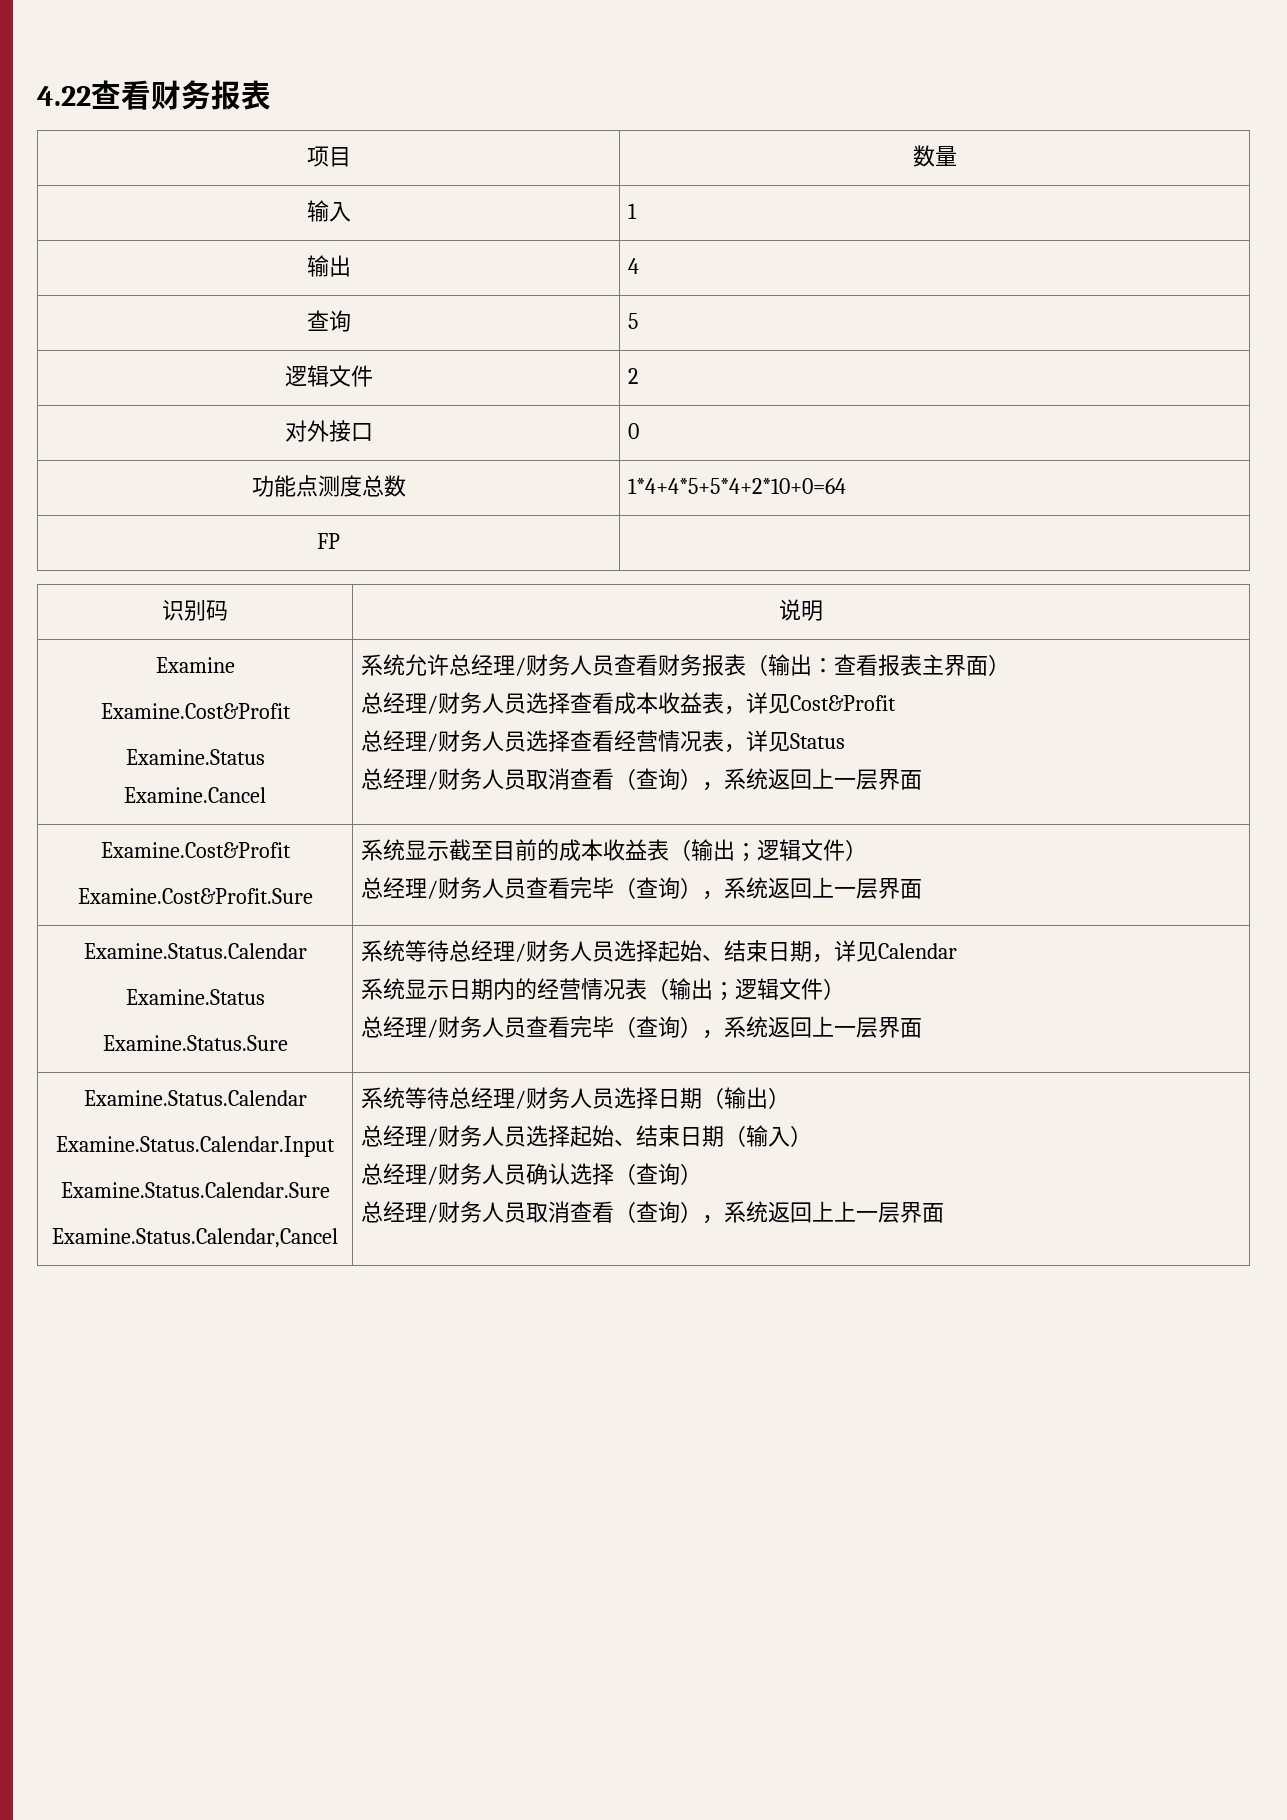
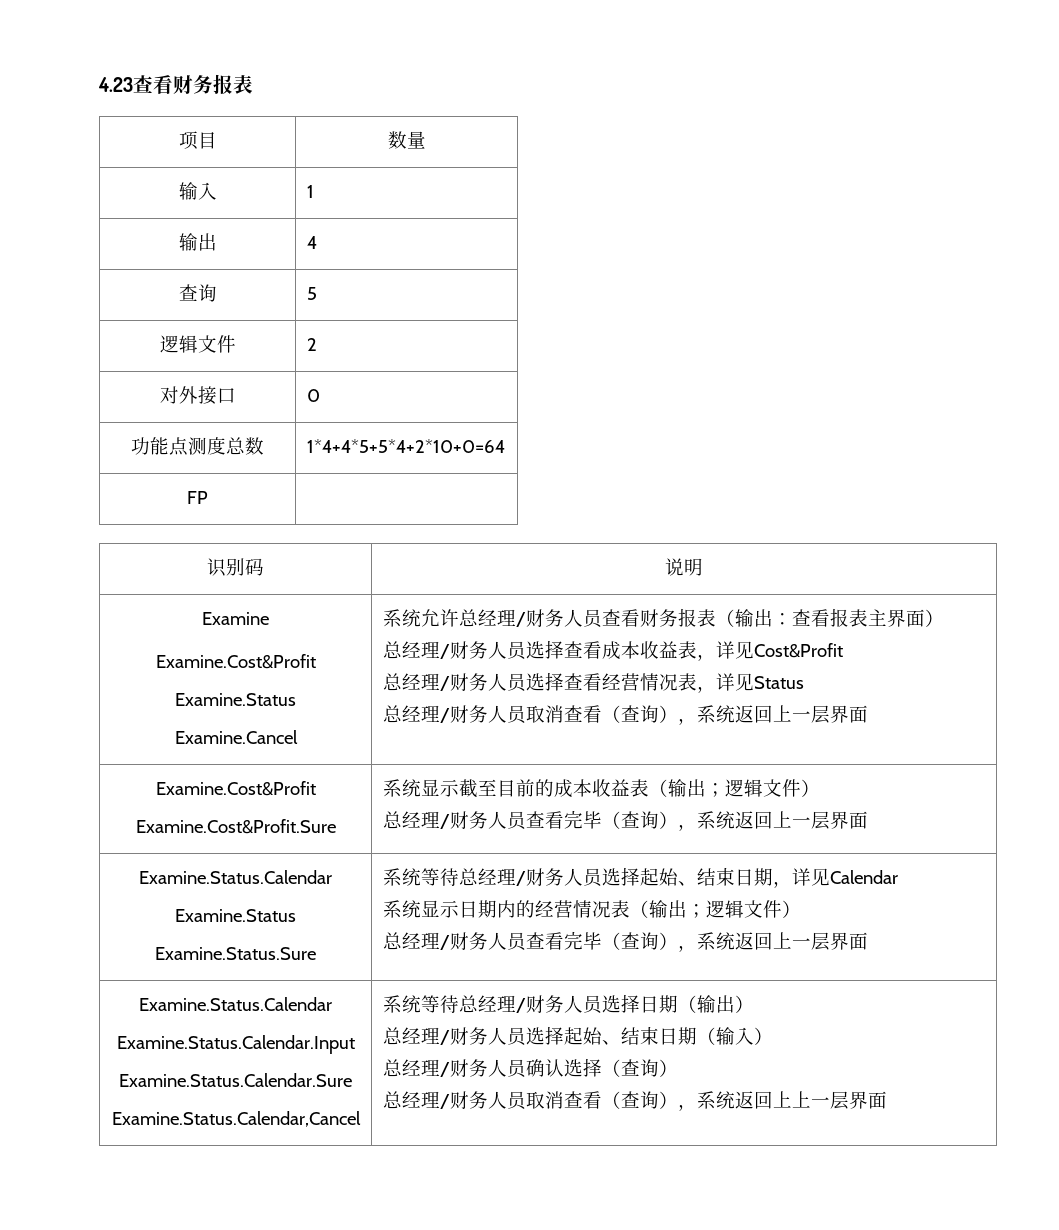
- 4.22查看财务报表
+ 4.23查看财务报表

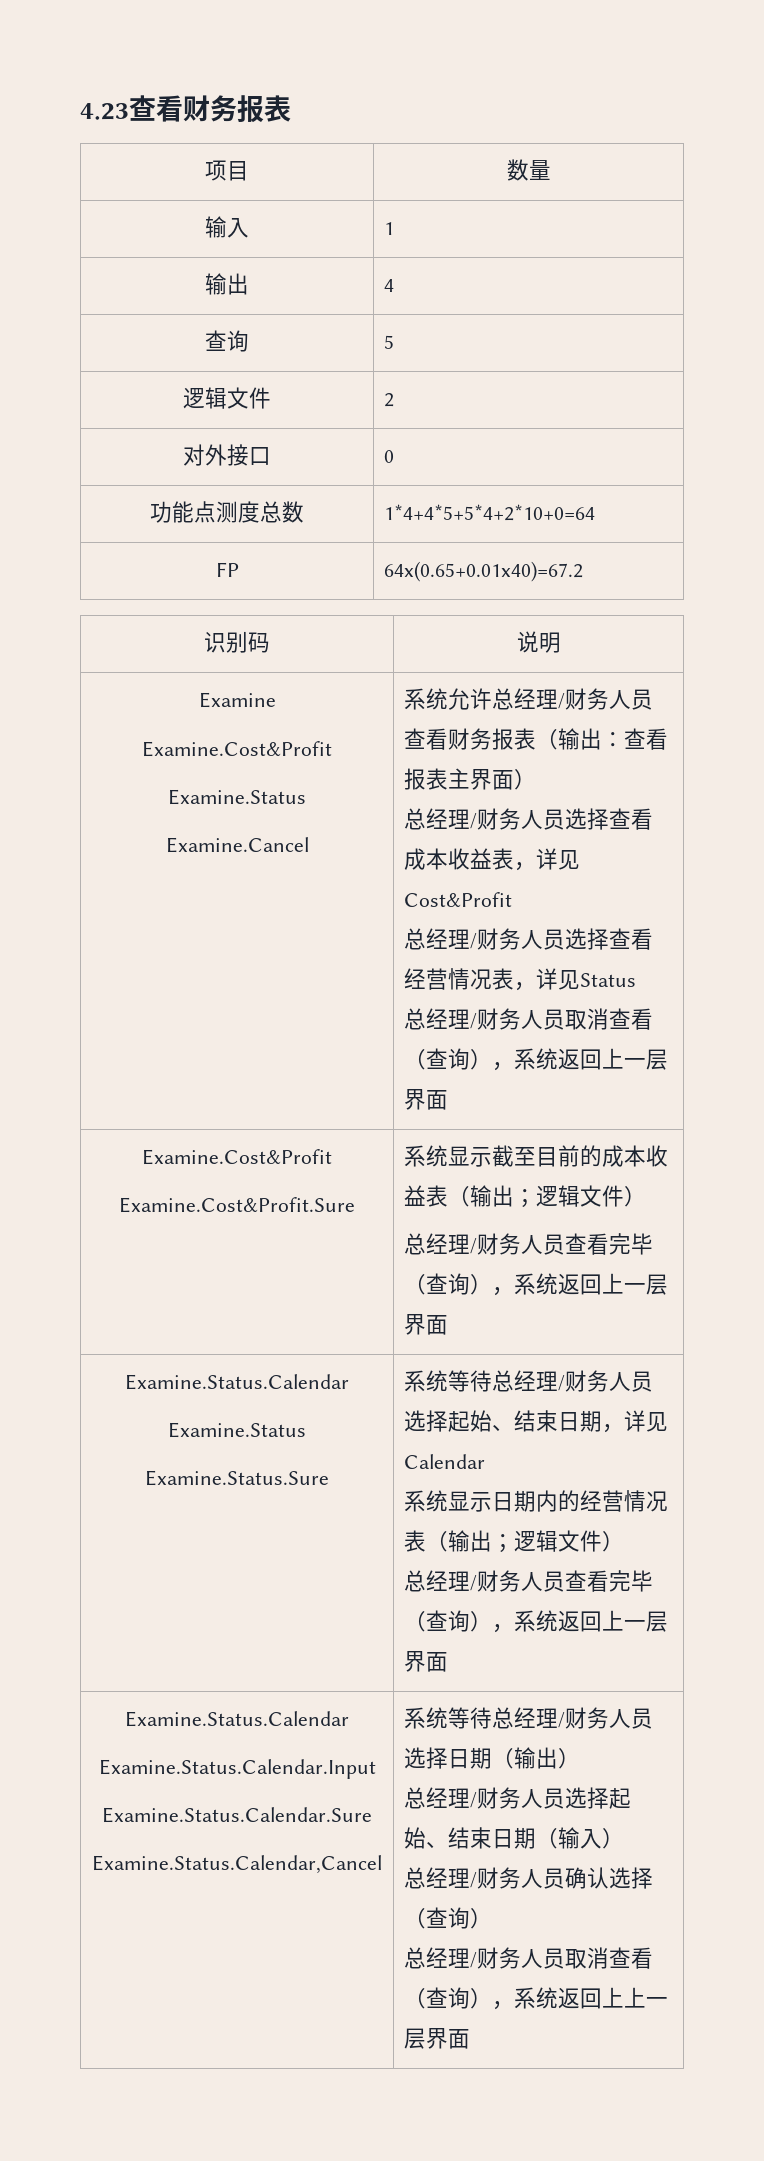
- FP |
+ FP | 64x(0.65+0.01x40)=67.2

